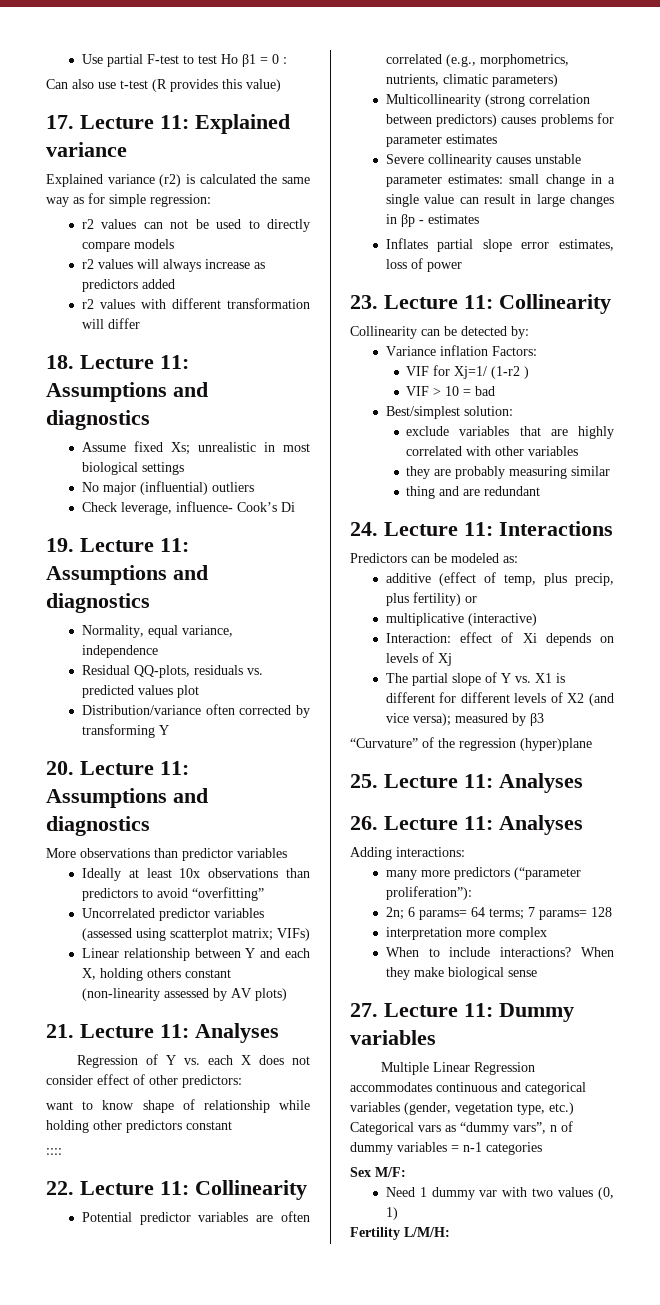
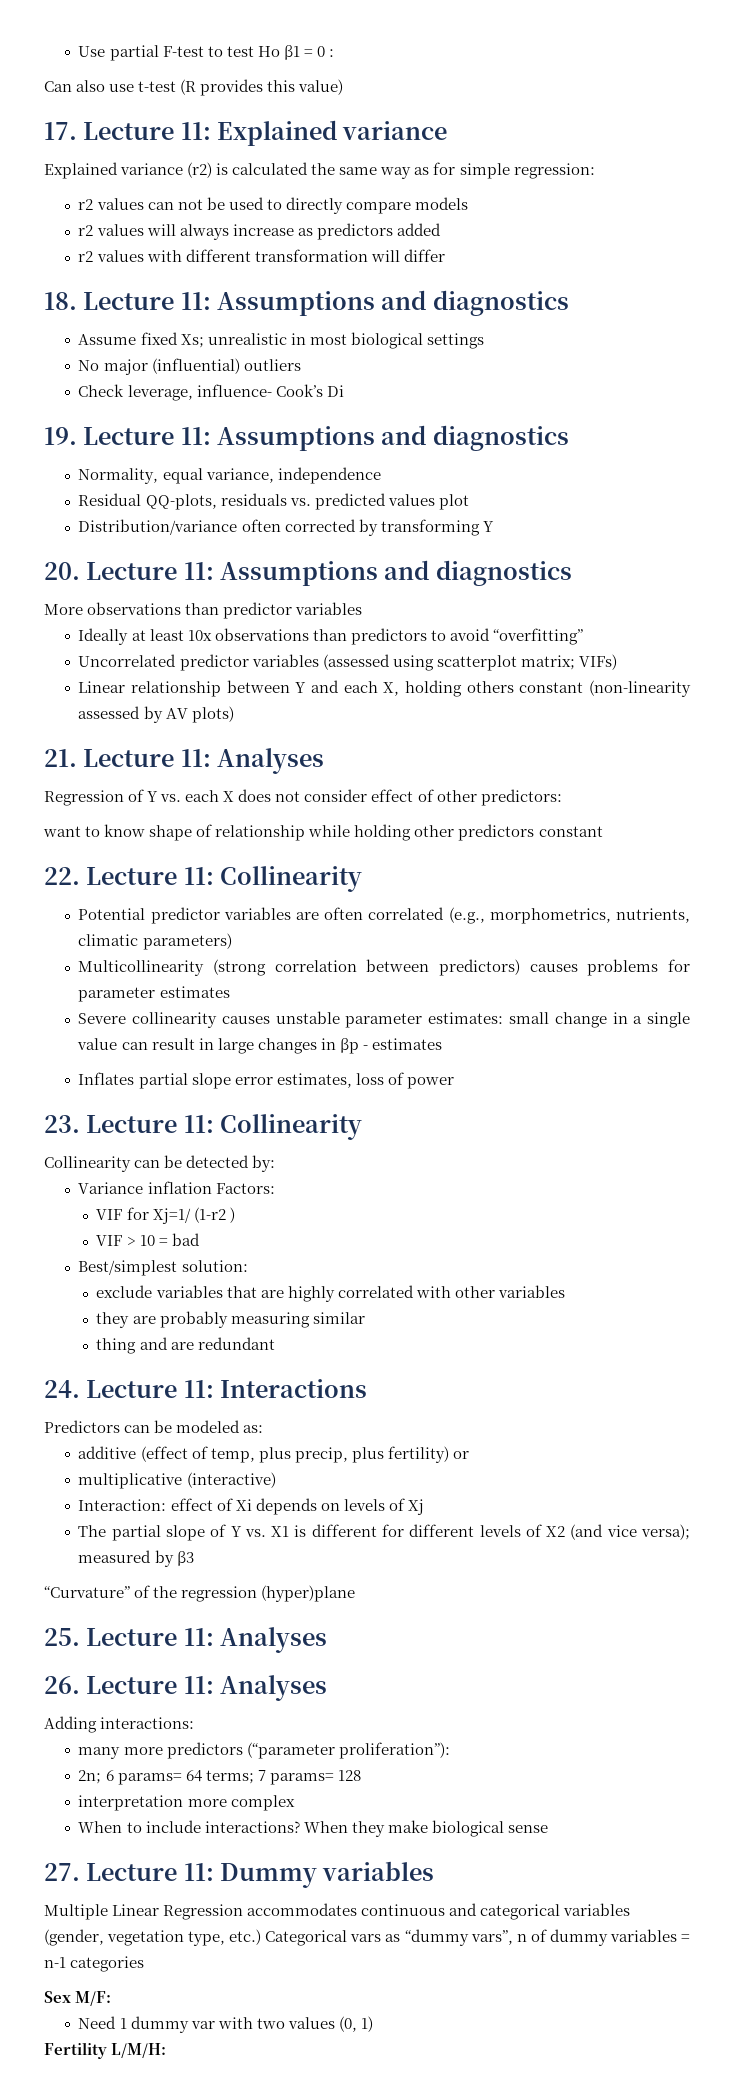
- ::::

